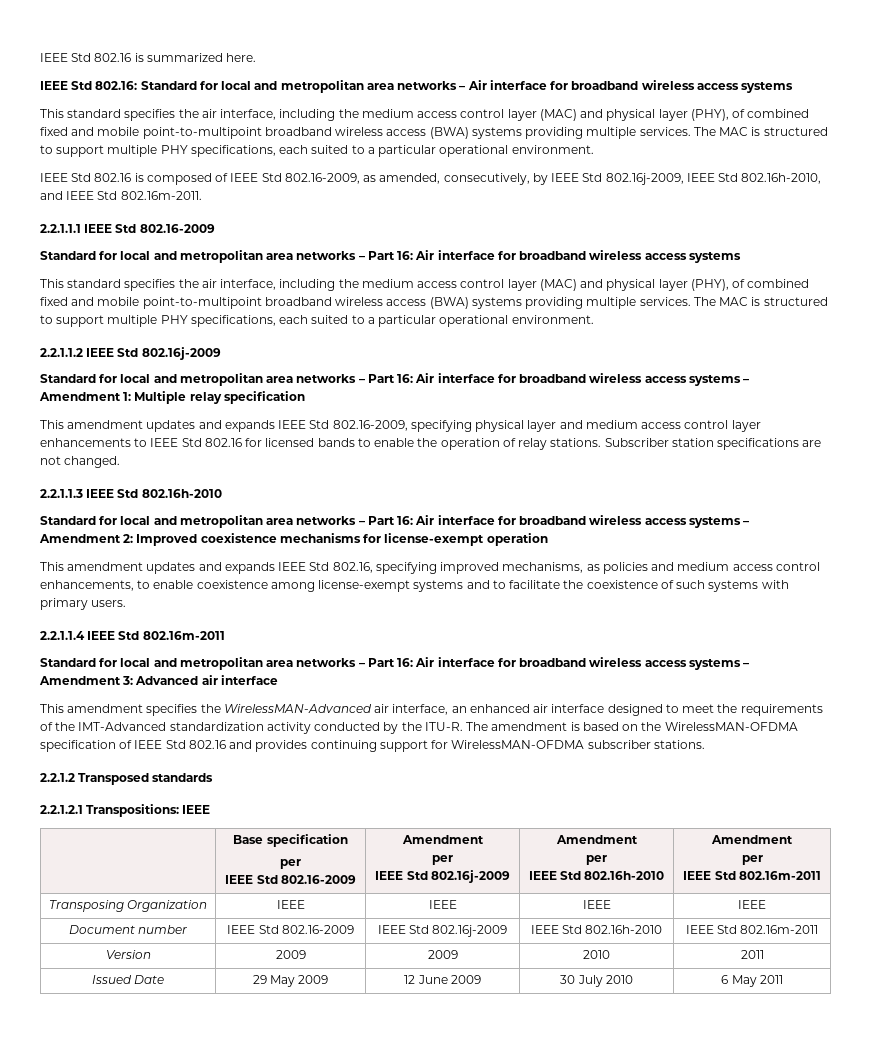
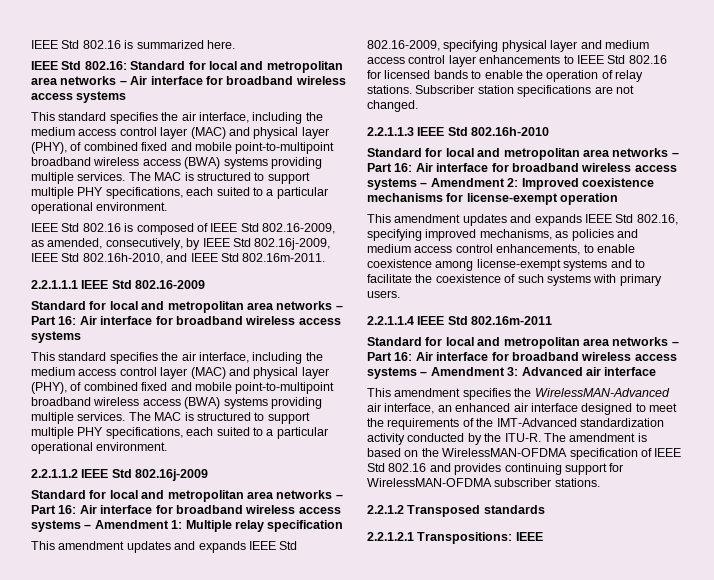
- | Base specification
- per
- IEEE Std 802.16-2009 | Amendment
- per
- IEEE Std 802.16j-2009 | Amendment
- per
- IEEE Std 802.16h-2010 | Amendment
- per
- IEEE Std 802.16m-2011
- Transposing Organization | IEEE | IEEE | IEEE | IEEE
- Document number | IEEE Std 802.16-2009 | IEEE Std 802.16j-2009 | IEEE Std 802.16h-2010 | IEEE Std 802.16m-2011
- Version | 2009 | 2009 | 2010 | 2011
- Issued Date | 29 May 2009 | 12 June 2009 | 30 July 2010 | 6 May 2011

